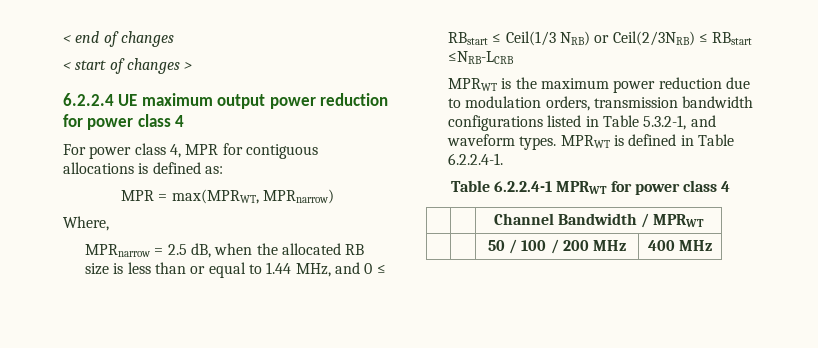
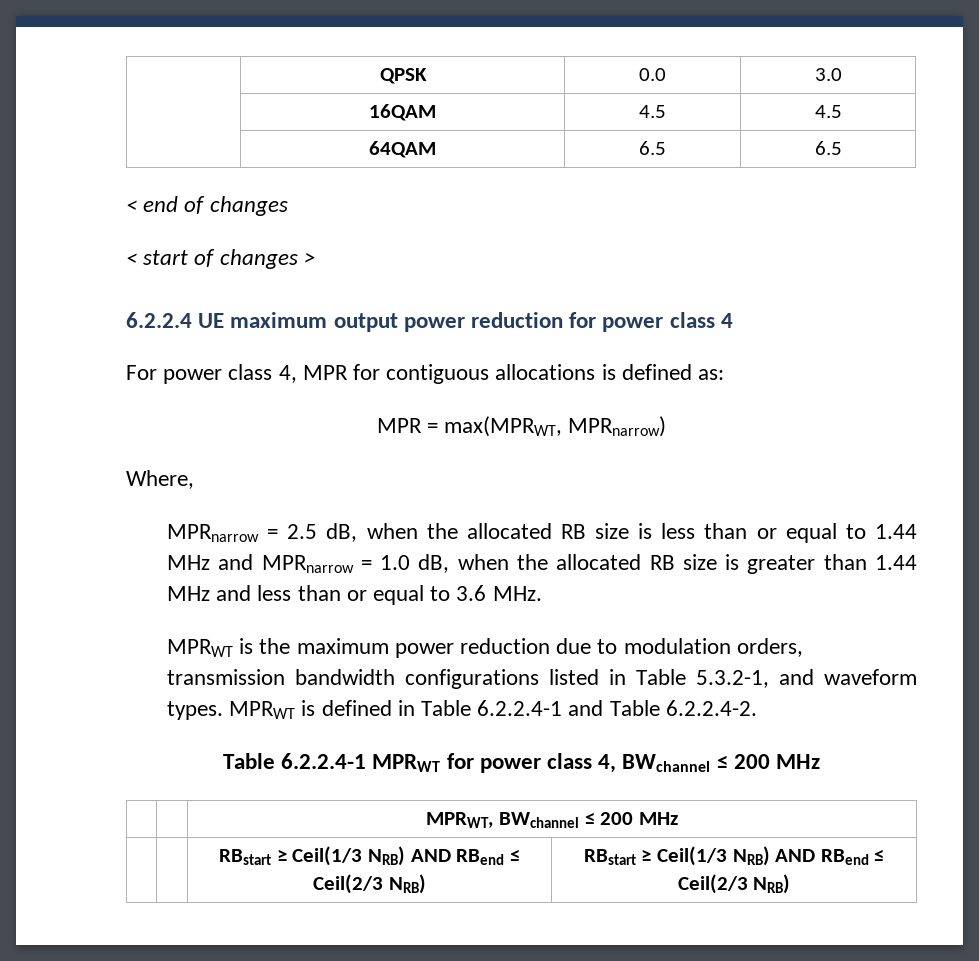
+ | QPSK | 0.0 | 3.0
+ | 16QAM | 4.5 | 4.5
+ | 64QAM | 6.5 | 6.5
- MPRnarrow = 2.5 dB, when the allocated RB size is less than or equal to 1.44 MHz, and 0 ≤ RBstart ≤ Ceil(1/3 NRB) or Ceil(2/3NRB) ≤ RBstart ≤NRB-LCRB
+ MPRnarrow = 2.5 dB, when the allocated RB size is less than or equal to 1.44 MHz and MPRnarrow = 1.0 dB, when the allocated RB size is greater than 1.44 MHz and less than or equal to 3.6 MHz.
- MPRWT is defined in Table 6.2.2.4-1.
+ MPRWT is defined in Table 6.2.2.4-1 and Table 6.2.2.4-2.
- Table 6.2.2.4-1 MPRWT for power class 4
- | | Channel Bandwidth / MPRWT
- | | 50 / 100 / 200 MHz | 400 MHz
+ Table 6.2.2.4-1 MPRWT for power class 4, BWchannel ≤ 200 MHz
+ | | MPRWT, BWchannel ≤ 200 MHz
+ | | RBstart ≥ Ceil(1/3 NRB) AND RBend ≤ Ceil(2/3 NRB) | RBstart ≥ Ceil(1/3 NRB) AND RBend ≤ Ceil(2/3 NRB)

